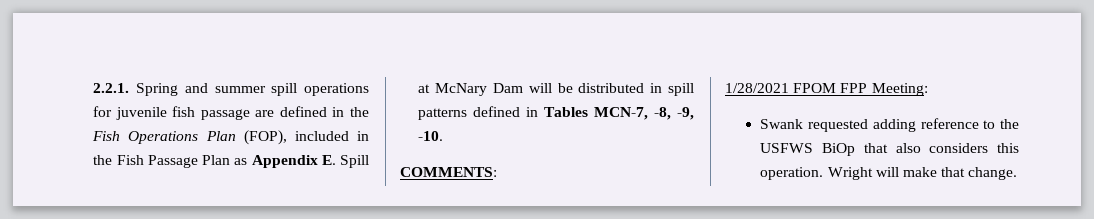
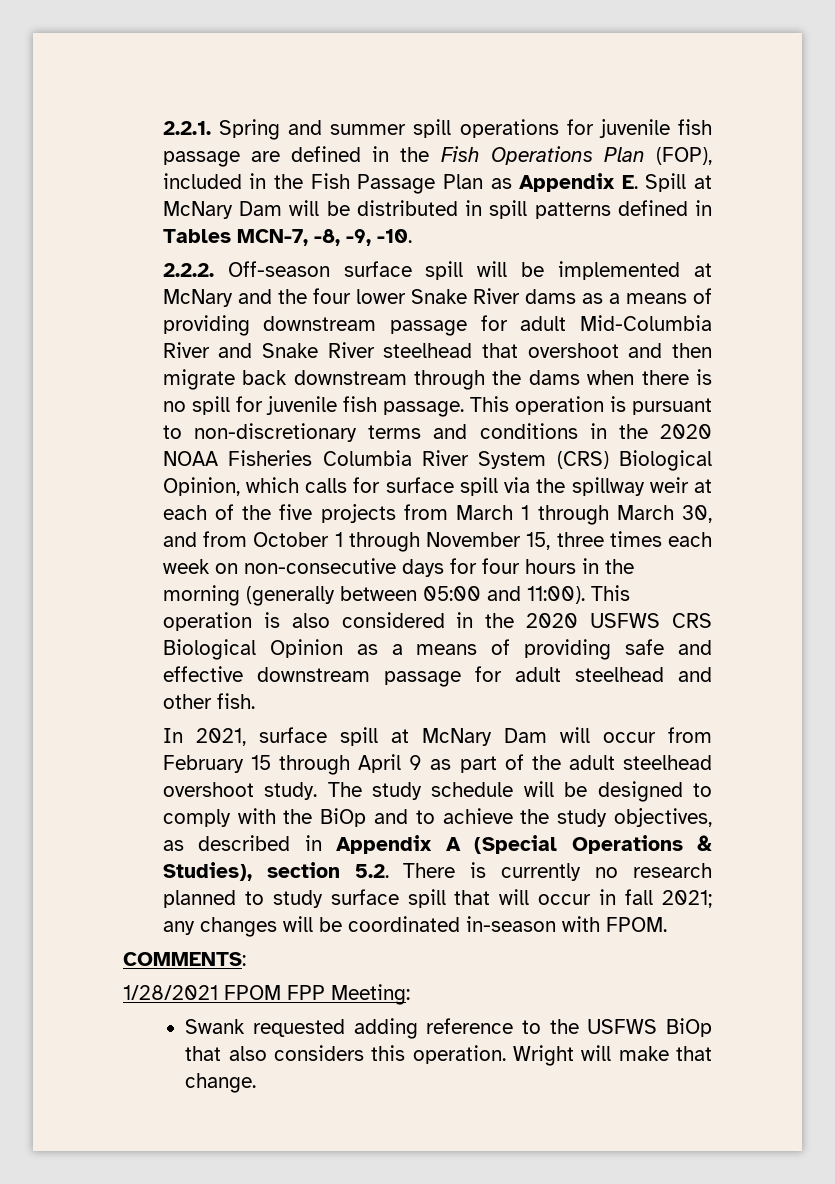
+ 2.2.2. Off-season surface spill will be implemented at McNary and the four lower Snake River dams as a means of providing downstream passage for adult Mid-Columbia River and Snake River steelhead that overshoot and then migrate back downstream through the dams when there is no spill for juvenile fish passage. This operation is pursuant to non-discretionary terms and conditions in the 2020 NOAA Fisheries Columbia River System (CRS) Biological Opinion, which calls for surface spill via the spillway weir at each of the five projects from March 1 through March 30, and from October 1 through November 15, three times each week on non-consecutive days for four hours in the morning (generally between 05:00 and 11:00). This operation is also considered in the 2020 USFWS CRS Biological Opinion as a means of providing safe and effective downstream passage for adult steelhead and other fish.
+ In 2021, surface spill at McNary Dam will occur from February 15 through April 9 as part of the adult steelhead overshoot study. The study schedule will be designed to comply with the BiOp and to achieve the study objectives, as described in Appendix A (Special Operations & Studies), section 5.2. There is currently no research planned to study surface spill that will occur in fall 2021; any changes will be coordinated in-season with FPOM.

